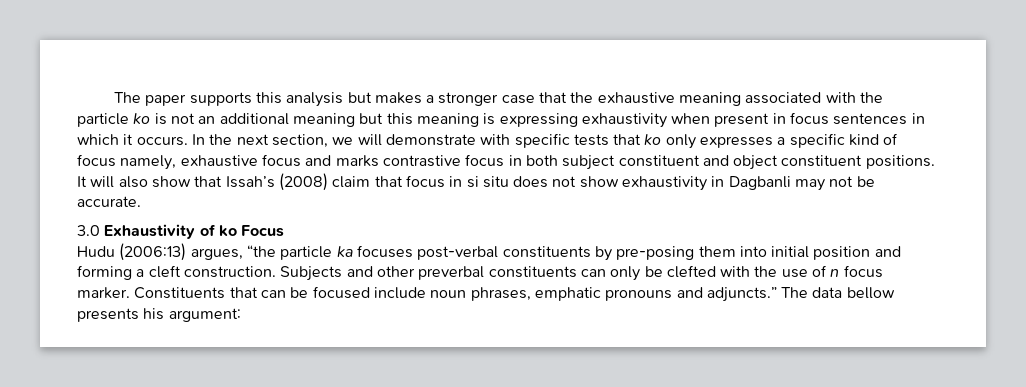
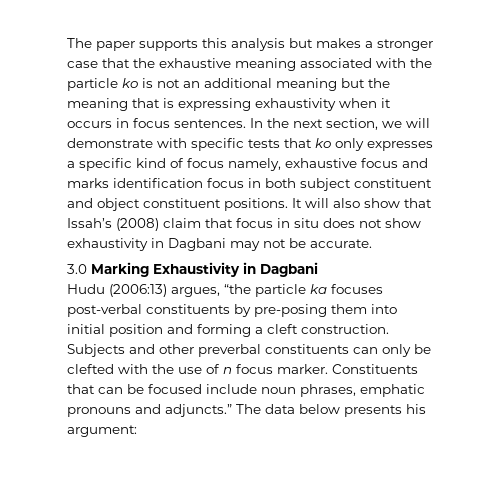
- The paper supports this analysis but makes a stronger case that the exhaustive meaning associated with the particle ko is not an additional meaning but this meaning is expressing exhaustivity when present in focus sentences in which it occurs.
+ The paper supports this analysis but makes a stronger case that the exhaustive meaning associated with the particle ko is not an additional meaning but the meaning that is expressing exhaustivity when it occurs in focus sentences.
- In the next section, we will demonstrate with specific tests that ko only expresses a specific kind of focus namely, exhaustive focus and marks contrastive focus in both subject constituent and object constituent positions.
+ In the next section, we will demonstrate with specific tests that ko only expresses a specific kind of focus namely, exhaustive focus and marks identification focus in both subject constituent and object constituent positions.
- It will also show that Issah’s (2008) claim that focus in si situ does not show exhaustivity in Dagbanli may not be accurate.
+ It will also show that Issah’s (2008) claim that focus in situ does not show exhaustivity in Dagbani may not be accurate.
- 3.0 Exhaustivity of ko Focus
+ 3.0 Marking Exhaustivity in Dagbani
- The data bellow presents his argument:
+ The data below presents his argument:

